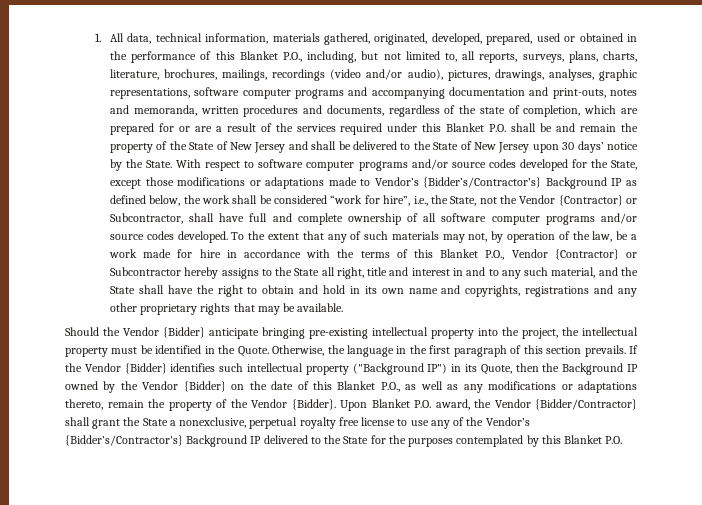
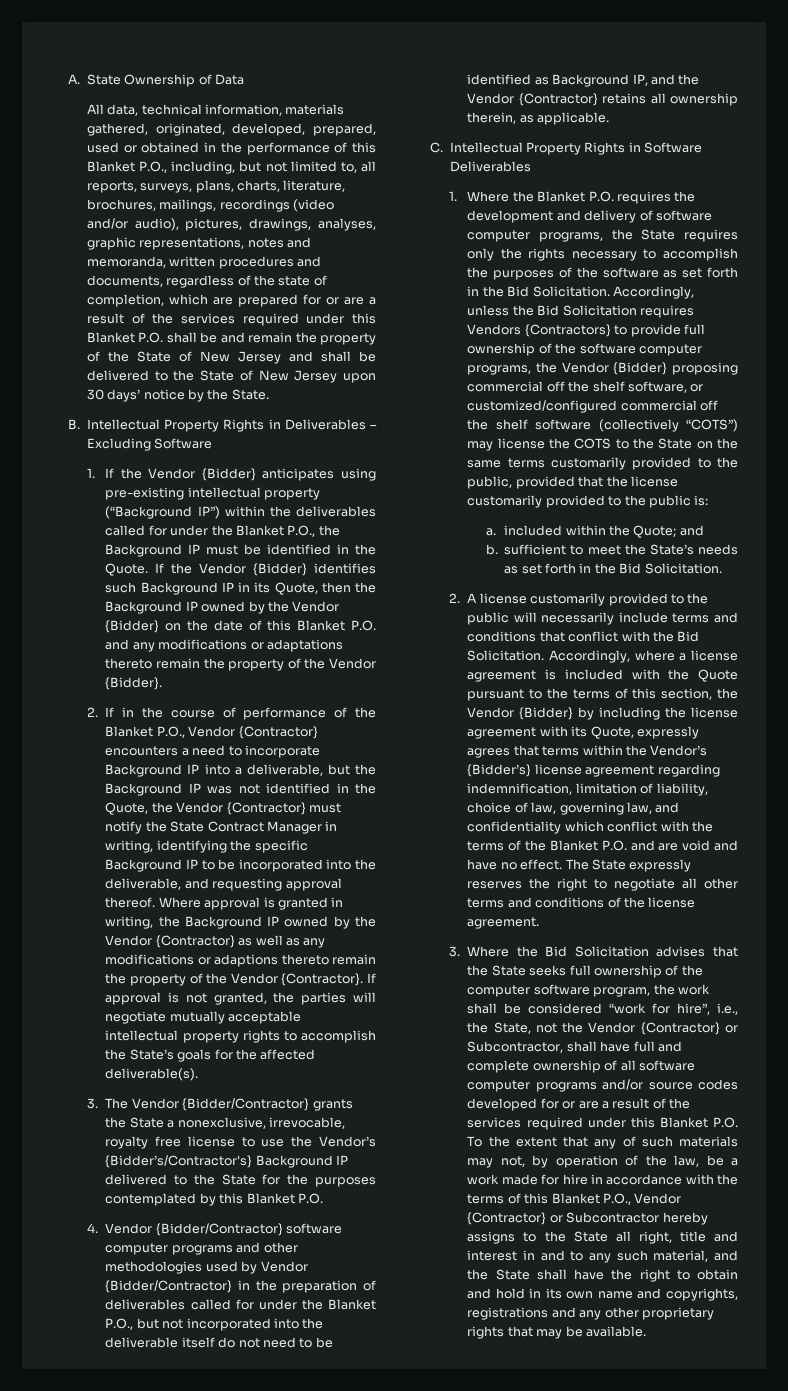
- 1. All data, technical information, materials gathered, originated, developed, prepared, used or obtained in the performance of this Blanket P.O., including, but not limited to, all reports, surveys, plans, charts, literature, brochures, mailings, recordings (video and/or audio), pictures, drawings, analyses, graphic representations, software computer programs and accompanying documentation and print-outs, notes and memoranda, written procedures and documents, regardless of the state of completion, which are prepared for or are a result of the services required under this Blanket P.O. shall be and remain the property of the State of New Jersey and shall be delivered to the State of New Jersey upon 30 days’ notice by the State. With respect to software computer programs and/or source codes developed for the State, except those modifications or adaptations made to Vendor’s {Bidder’s/Contractor’s} Background IP as defined below, the work shall be considered “work for hire”, i.e., the State, not the Vendor {Contractor} or Subcontractor, shall have full and complete ownership of all software computer programs and/or source codes developed. To the extent that any of such materials may not, by operation of the law, be a work made for hire in accordance with the terms of this Blanket P.O., Vendor {Contractor} or Subcontractor hereby assigns to the State all right, title and interest in and to any such material, and the State shall have the right to obtain and hold in its own name and copyrights, registrations and any other proprietary rights that may be available.
+ A. State Ownership of Data
+ All data, technical information, materials gathered, originated, developed, prepared, used or obtained in the performance of this Blanket P.O., including, but not limited to, all reports, surveys, plans, charts, literature, brochures, mailings, recordings (video and/or audio), pictures, drawings, analyses, graphic representations, notes and memoranda, written procedures and documents, regardless of the state of completion, which are prepared for or are a result of the services required under this Blanket P.O. shall be and remain the property of the State of New Jersey and shall be delivered to the State of New Jersey upon 30 days’ notice by the State.
+ B. Intellectual Property Rights in Deliverables – Excluding Software
+ 1. If the Vendor {Bidder} anticipates using pre-existing intellectual property (“Background IP”) within the deliverables called for under the Blanket P.O., the Background IP must be identified in the Quote. If the Vendor {Bidder} identifies such Background IP in its Quote, then the Background IP owned by the Vendor {Bidder} on the date of this Blanket P.O. and any modifications or adaptations thereto remain the property of the Vendor {Bidder}.
+ 2. If in the course of performance of the Blanket P.O., Vendor {Contractor} encounters a need to incorporate Background IP into a deliverable, but the Background IP was not identified in the Quote, the Vendor {Contractor} must notify the State Contract Manager in writing, identifying the specific Background IP to be incorporated into the deliverable, and requesting approval thereof. Where approval is granted in writing, the Background IP owned by the Vendor {Contractor} as well as any modifications or adaptions thereto remain the property of the Vendor {Contractor}. If approval is not granted, the parties will negotiate mutually acceptable intellectual property rights to accomplish the State’s goals for the affected deliverable(s).
+ 3. The Vendor {Bidder/Contractor} grants the State a nonexclusive, irrevocable, royalty free license to use the Vendor’s {Bidder’s/Contractor's} Background IP delivered to the State for the purposes contemplated by this Blanket P.O.
+ 4. Vendor {Bidder/Contractor} software computer programs and other methodologies used by Vendor {Bidder/Contractor} in the preparation of deliverables called for under the Blanket P.O., but not incorporated into the deliverable itself do not need to be identified as Background IP, and the Vendor {Contractor} retains all ownership therein, as applicable.
+ C. Intellectual Property Rights in Software Deliverables
+ 1. Where the Blanket P.O. requires the development and delivery of software computer programs, the State requires only the rights necessary to accomplish the purposes of the software as set forth in the Bid Solicitation. Accordingly, unless the Bid Solicitation requires Vendors {Contractors} to provide full ownership of the software computer programs, the Vendor {Bidder} proposing commercial off the shelf software, or customized/configured commercial off the shelf software (collectively “COTS”) may license the COTS to the State on the same terms customarily provided to the public, provided that the license customarily provided to the public is:
+ a. included within the Quote; and
+ b. sufficient to meet the State’s needs as set forth in the Bid Solicitation.
+ 2. A license customarily provided to the public will necessarily include terms and conditions that conflict with the Bid Solicitation. Accordingly, where a license agreement is included with the Quote pursuant to the terms of this section, the Vendor {Bidder} by including the license agreement with its Quote, expressly agrees that terms within the Vendor’s {Bidder’s} license agreement regarding indemnification, limitation of liability, choice of law, governing law, and confidentiality which conflict with the terms of the Blanket P.O. and are void and have no effect. The State expressly reserves the right to negotiate all other terms and conditions of the license agreement.
+ 3. Where the Bid Solicitation advises that the State seeks full ownership of the computer software program, the work shall be considered “work for hire”, i.e., the State, not the Vendor {Contractor} or Subcontractor, shall have full and complete ownership of all software computer programs and/or source codes developed for or are a result of the services required under this Blanket P.O. To the extent that any of such materials may not, by operation of the law, be a work made for hire in accordance with the terms of this Blanket P.O., Vendor {Contractor} or Subcontractor hereby assigns to the State all right, title and interest in and to any such material, and the State shall have the right to obtain and hold in its own name and copyrights, registrations and any other proprietary rights that may be available.
- Should the Vendor {Bidder} anticipate bringing pre-existing intellectual property into the project, the intellectual property must be identified in the Quote. Otherwise, the language in the first paragraph of this section prevails. If the Vendor {Bidder} identifies such intellectual property ("Background IP") in its Quote, then the Background IP owned by the Vendor {Bidder} on the date of this Blanket P.O., as well as any modifications or adaptations thereto, remain the property of the Vendor {Bidder}. Upon Blanket P.O. award, the Vendor {Bidder/Contractor} shall grant the State a nonexclusive, perpetual royalty free license to use any of the Vendor’s {Bidder’s/Contractor's} Background IP delivered to the State for the purposes contemplated by this Blanket P.O.

